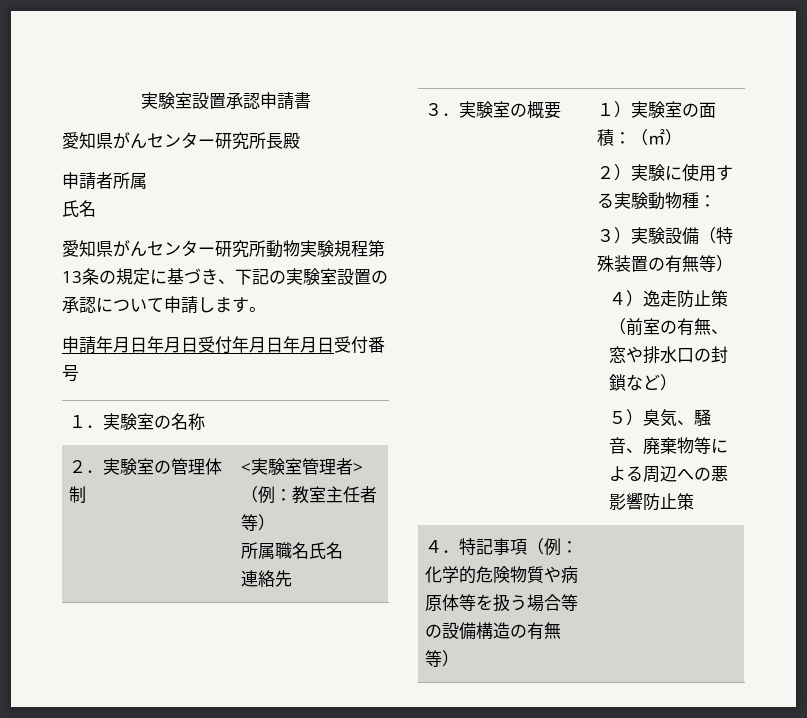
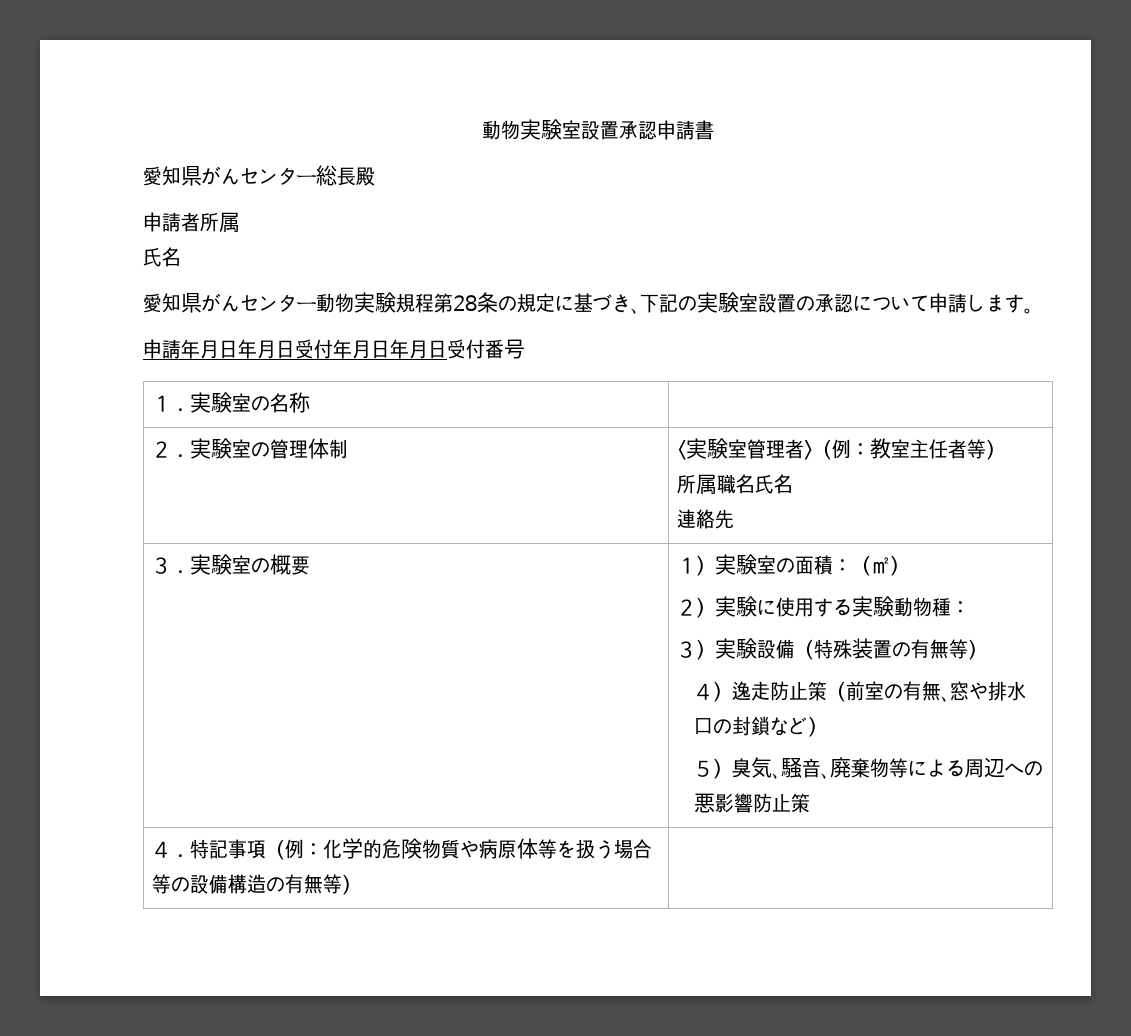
- 実験室設置承認申請書
+ 動物実験室設置承認申請書
- 愛知県がんセンター研究所長殿
+ 愛知県がんセンター総長殿
- 愛知県がんセンター研究所動物実験規程第13条の規定に基づき、下記の実験室設置の承認について申請します。
+ 愛知県がんセンター動物実験規程第28条の規定に基づき、下記の実験室設置の承認について申請します。

